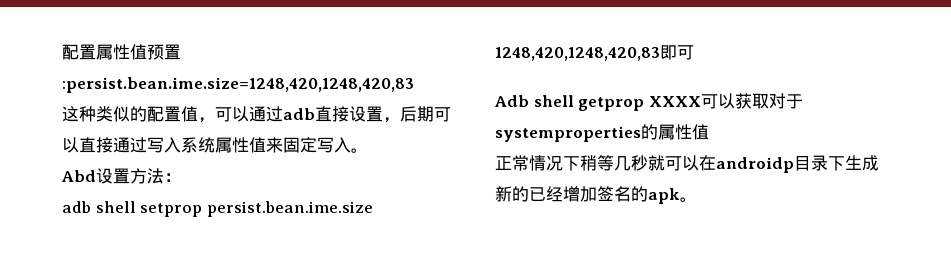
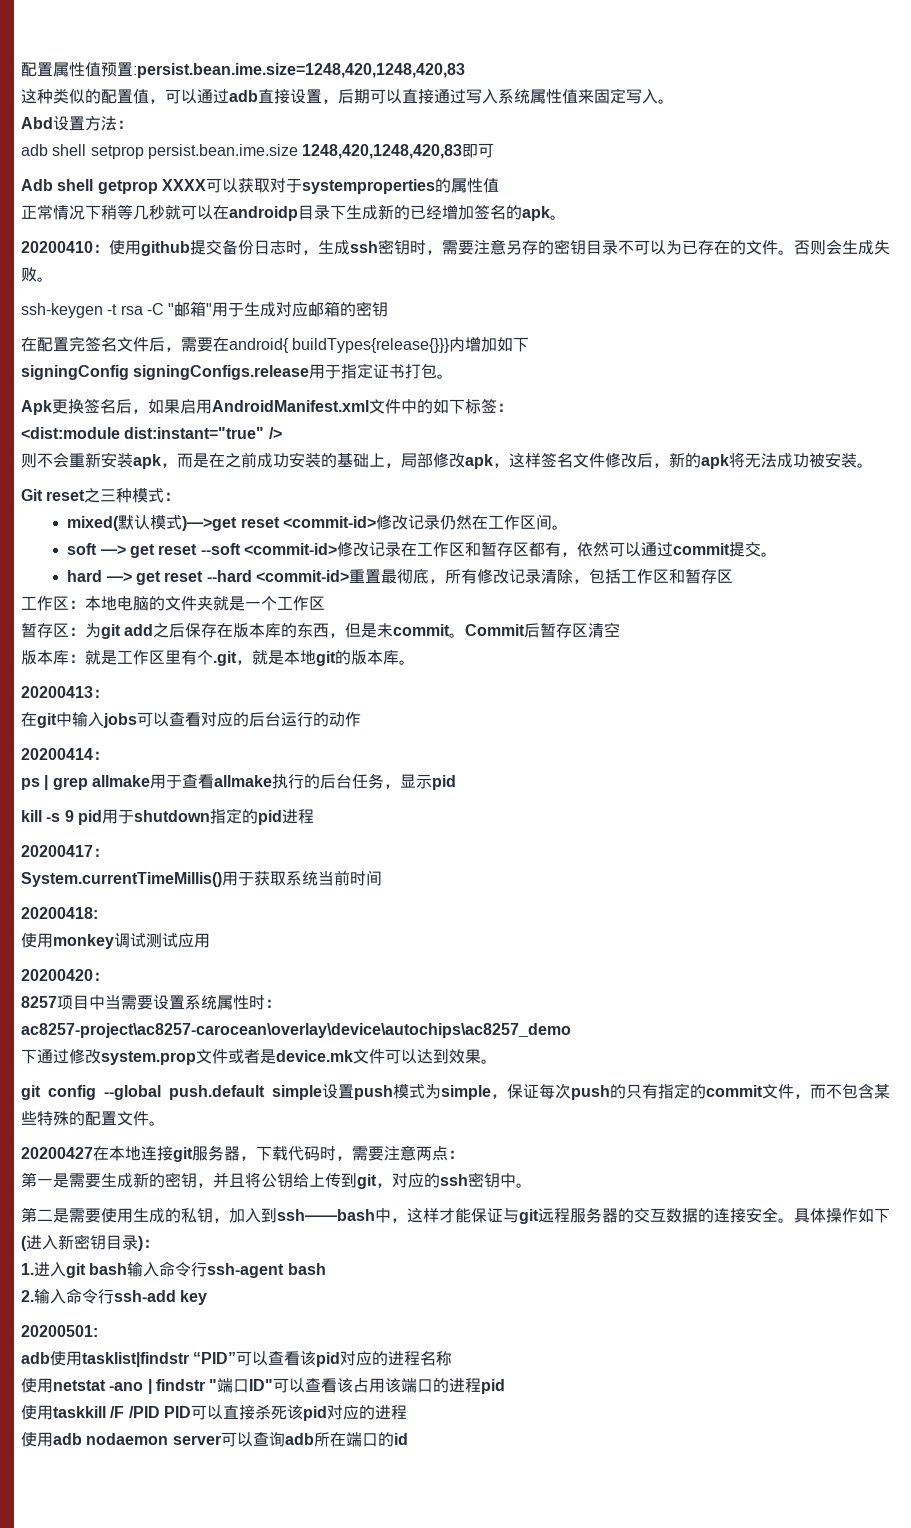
+ 20200410：使用github提交备份日志时，生成ssh密钥时，需要注意另存的密钥目录不可以为已存在的文件。否则会生成失败。
+ ssh-keygen -t rsa -C "邮箱"用于生成对应邮箱的密钥
+ 在配置完签名文件后，需要在android{ buildTypes{release{}}}内增加如下
+ signingConfig signingConfigs.release用于指定证书打包。
+ Apk更换签名后，如果启用AndroidManifest.xml文件中的如下标签：
+ <dist:module dist:instant="true" />
+ 则不会重新安装apk，而是在之前成功安装的基础上，局部修改apk，这样签名文件修改后，新的apk将无法成功被安装。
+ Git reset之三种模式：
+ mixed(默认模式)—>get reset <commit-id>修改记录仍然在工作区间。
+ soft —> get reset --soft <commit-id>修改记录在工作区和暂存区都有，依然可以通过commit提交。
+ hard —> get reset --hard <commit-id>重置最彻底，所有修改记录清除，包括工作区和暂存区
+ 工作区：本地电脑的文件夹就是一个工作区
+ 暂存区：为git add之后保存在版本库的东西，但是未commit。Commit后暂存区清空
+ 版本库：就是工作区里有个.git，就是本地git的版本库。
+ 20200413：
+ 在git中输入jobs可以查看对应的后台运行的动作
+ 20200414：
+ ps | grep allmake用于查看allmake执行的后台任务，显示pid
+ kill -s 9 pid用于shutdown指定的pid进程
+ 20200417：
+ System.currentTimeMillis()用于获取系统当前时间
+ 20200418:
+ 使用monkey调试测试应用
+ 20200420：
+ 8257项目中当需要设置系统属性时：
+ ac8257-project\ac8257-carocean\overlay\device\autochips\ac8257_demo
+ 下通过修改system.prop文件或者是device.mk文件可以达到效果。
+ git config --global push.default simple设置push模式为simple，保证每次push的只有指定的commit文件，而不包含某些特殊的配置文件。
+ 20200427在本地连接git服务器，下载代码时，需要注意两点：
+ 第一是需要生成新的密钥，并且将公钥给上传到git，对应的ssh密钥中。
+ 第二是需要使用生成的私钥，加入到ssh——bash中，这样才能保证与git远程服务器的交互数据的连接安全。具体操作如下(进入新密钥目录)：
+ 1.进入git bash输入命令行ssh-agent bash
+ 2.输入命令行ssh-add key
+ 20200501:
+ adb使用tasklist|findstr “PID”可以查看该pid对应的进程名称
+ 使用netstat -ano | findstr "端口ID"可以查看该占用该端口的进程pid
+ 使用taskkill /F /PID PID可以直接杀死该pid对应的进程
+ 使用adb nodaemon server可以查询adb所在端口的id

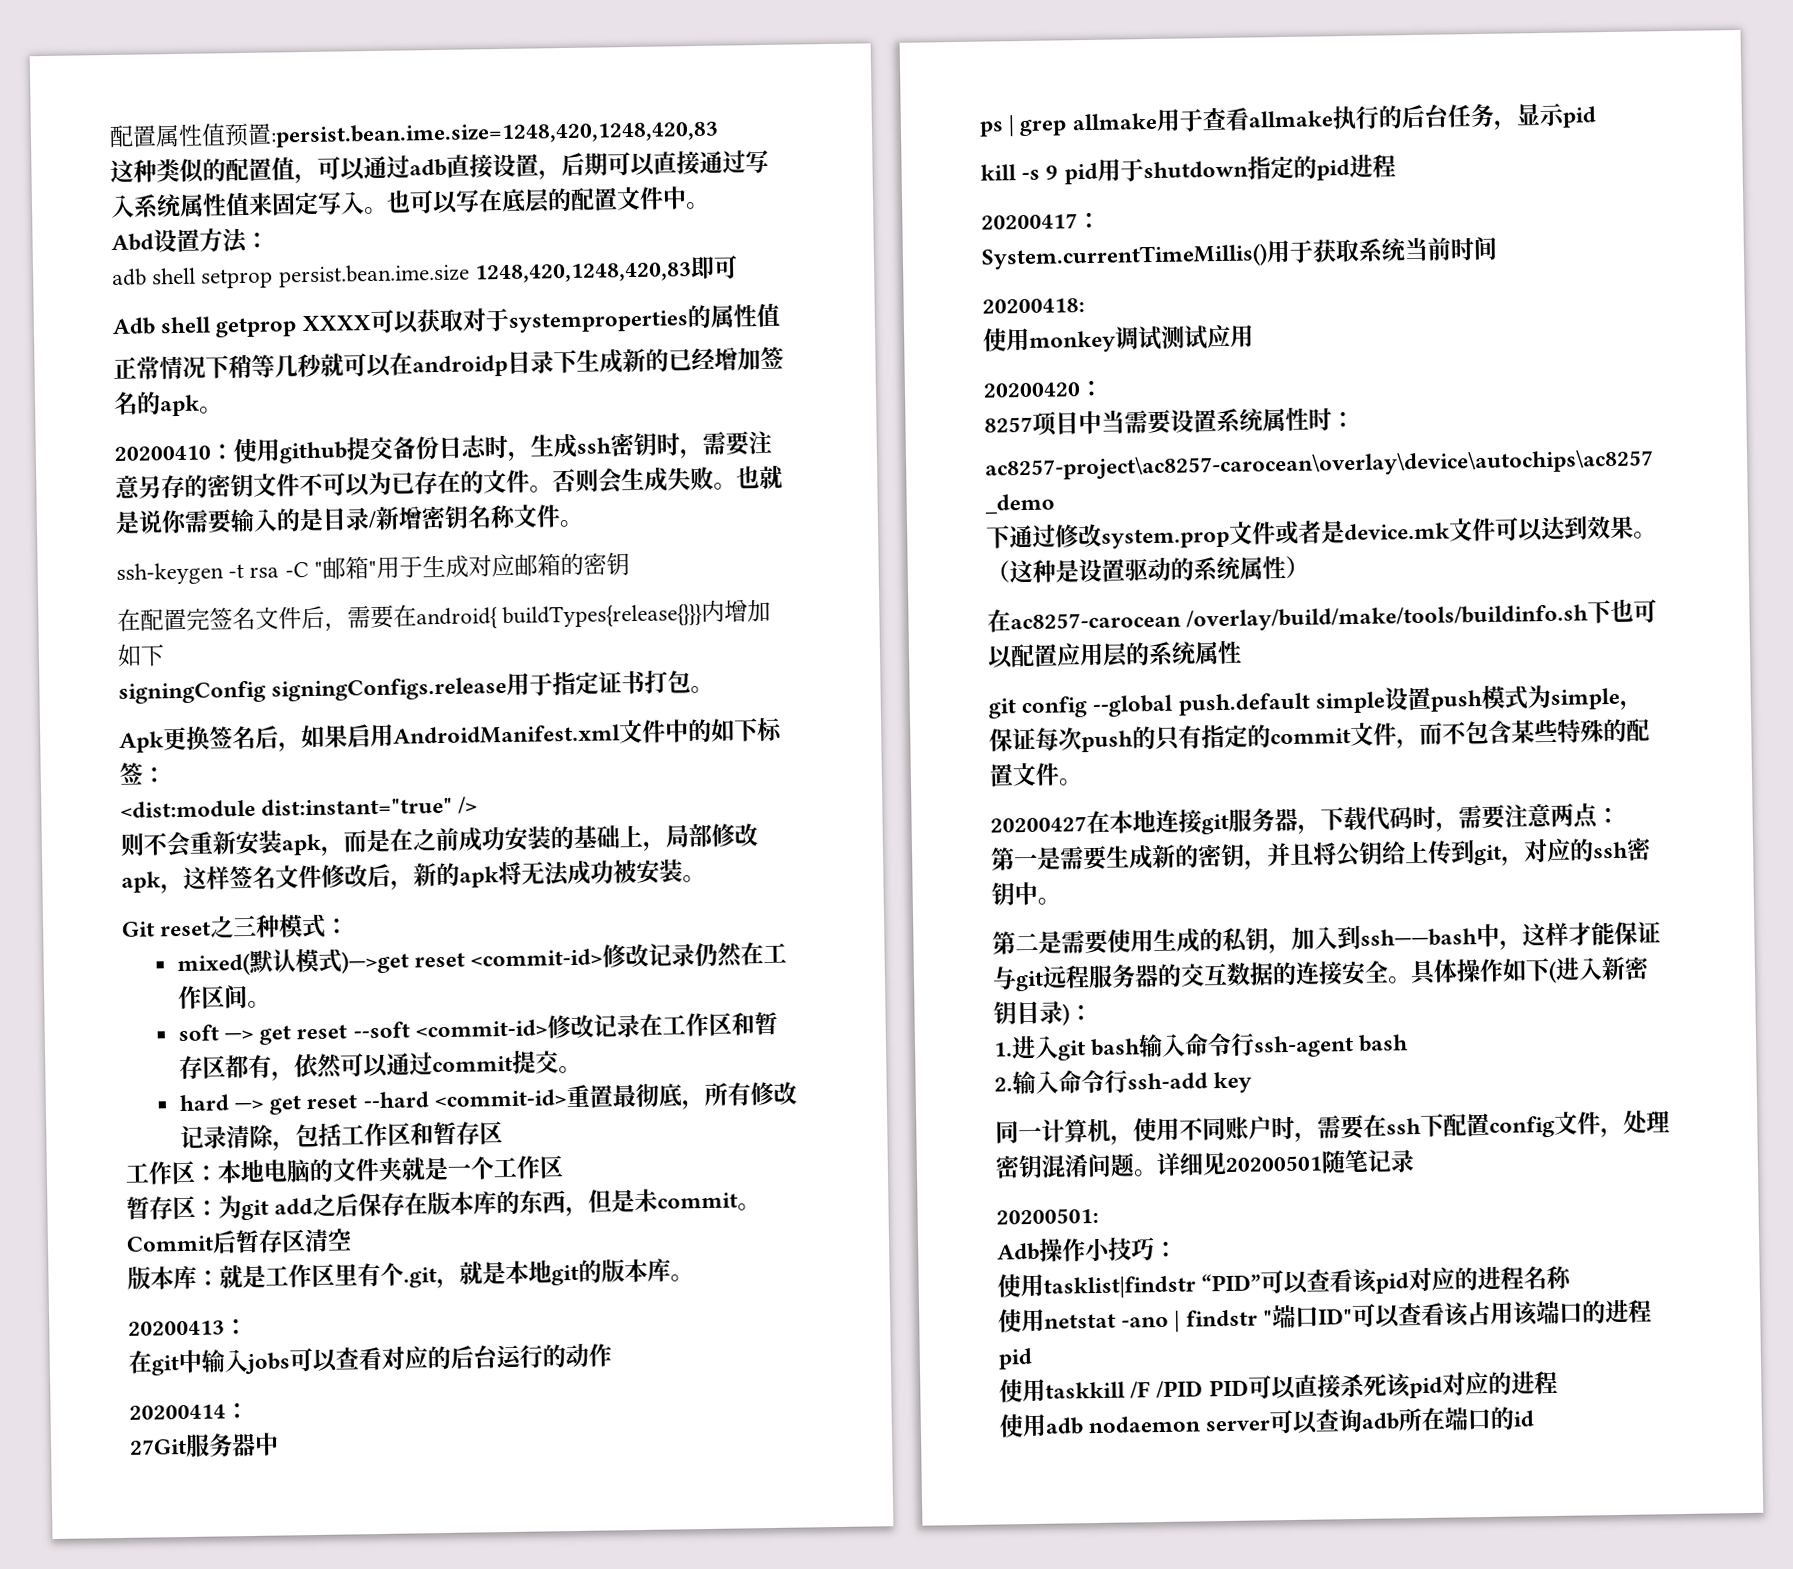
+ 也可以写在底层的配置文件中。
- 20200410：使用github提交备份日志时，生成ssh密钥时，需要注意另存的密钥目录不可以为已存在的文件。
+ 20200410：使用github提交备份日志时，生成ssh密钥时，需要注意另存的密钥文件不可以为已存在的文件。
+ 也就是说你需要输入的是目录/新增密钥名称文件。
+ 27Git服务器中
+ （这种是设置驱动的系统属性）
+ 在ac8257-carocean /overlay/build/make/tools/buildinfo.sh下也可以配置应用层的系统属性
+ 同一计算机，使用不同账户时，需要在ssh下配置config文件，处理密钥混淆问题。详细见20200501随笔记录
  20200501:
- adb使用tasklist|findstr “PID”可以查看该pid对应的进程名称
+ Adb操作小技巧：
+ 使用tasklist|findstr “PID”可以查看该pid对应的进程名称

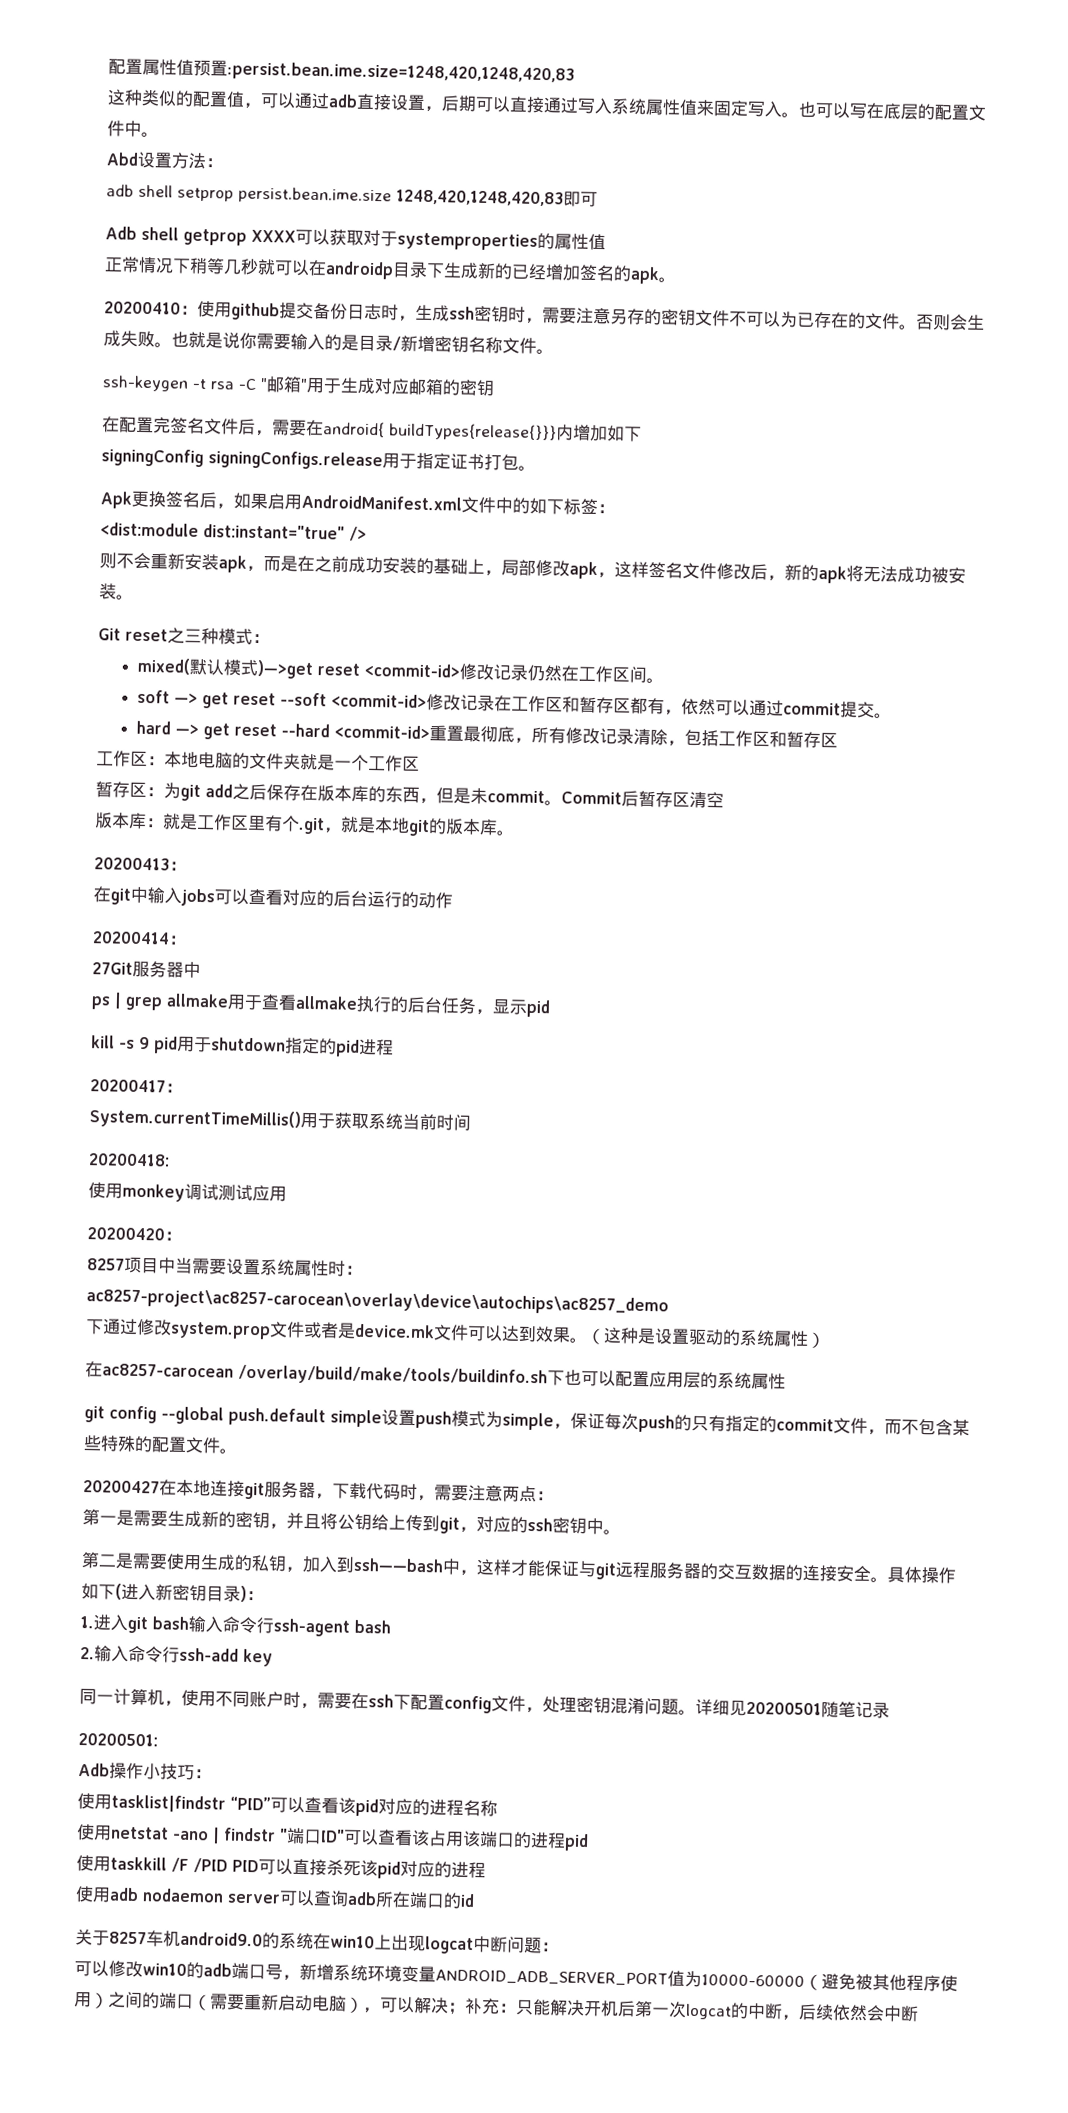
+ 关于8257车机android9.0的系统在win10上出现logcat中断问题：
+ 可以修改win10的adb端口号，新增系统环境变量ANDROID_ADB_SERVER_PORT值为10000-60000（避免被其他程序使用）之间的端口（需要重新启动电脑），可以解决；补充：只能解决开机后第一次logcat的中断，后续依然会中断

